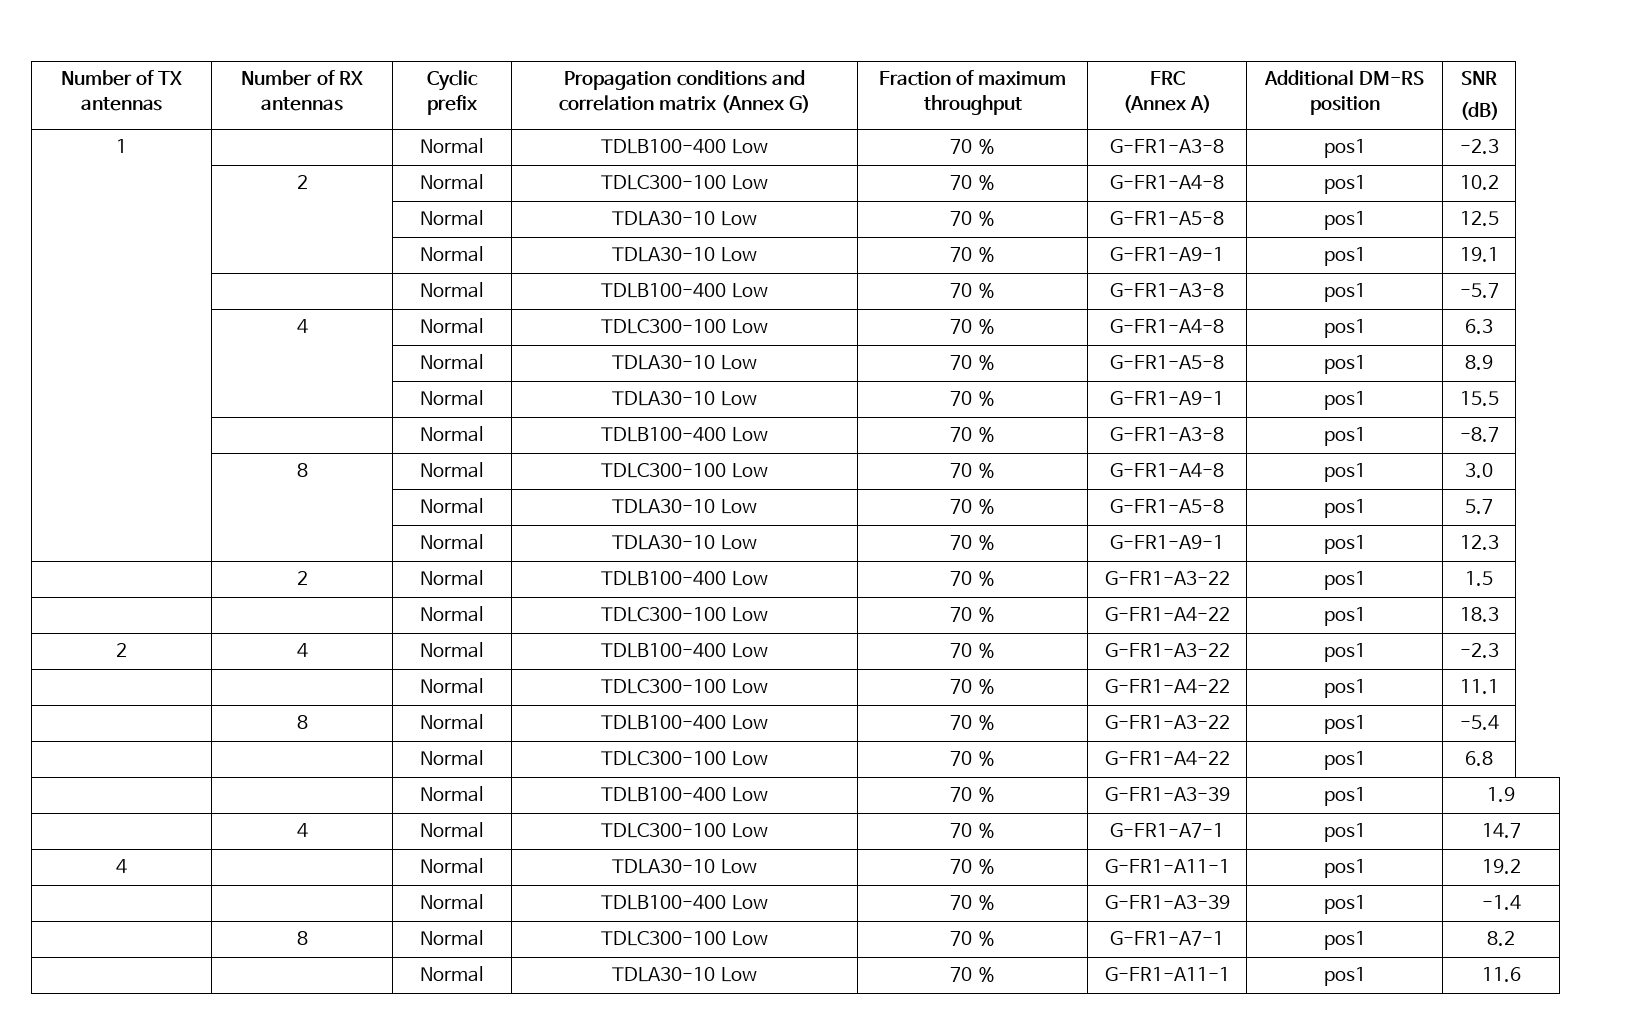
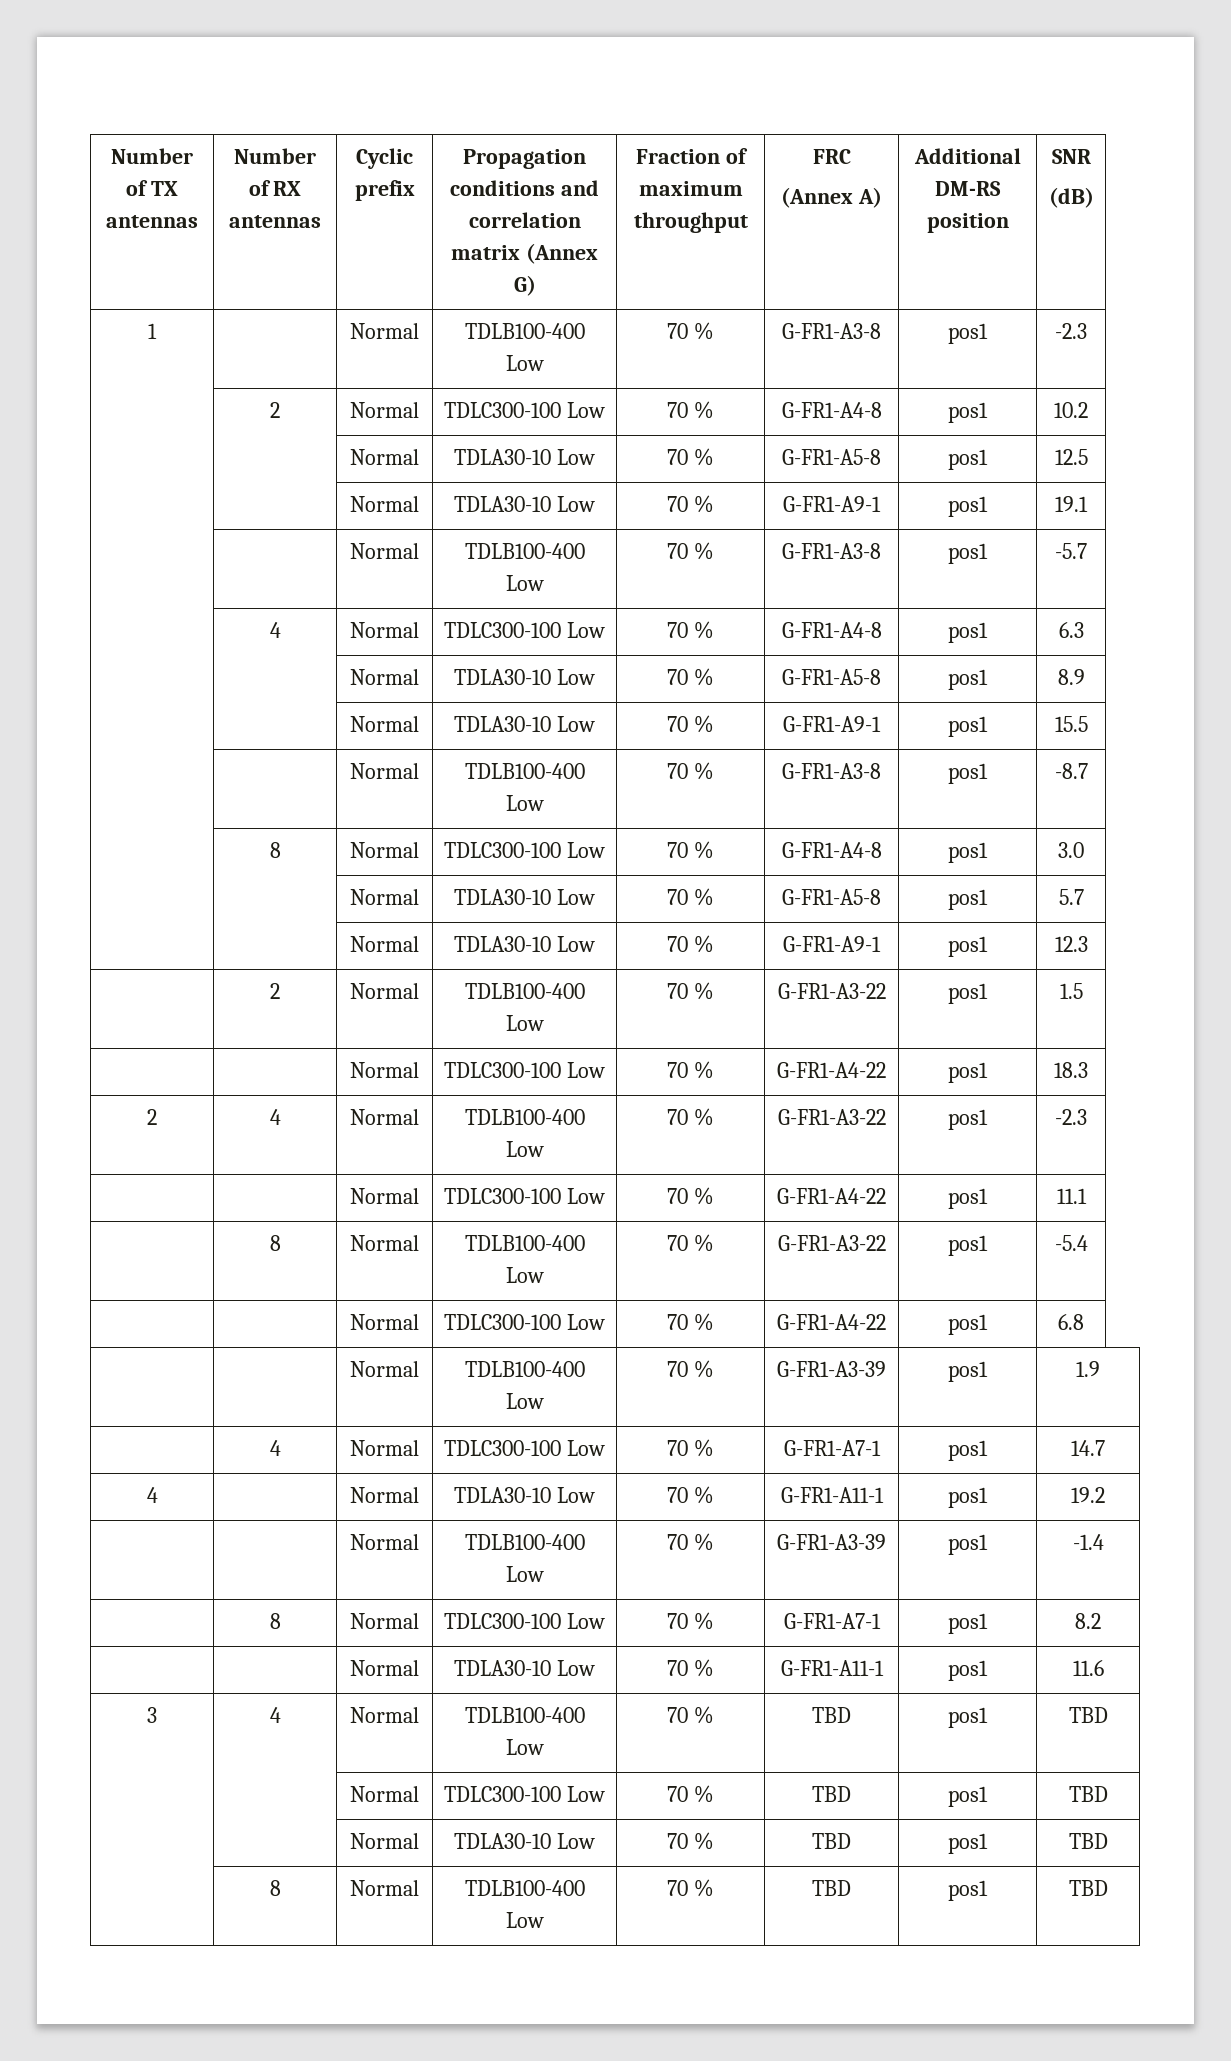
+ 3 | 4 | Normal | TDLB100-400 Low | 70 % | TBD | pos1 | TBD
+ | | Normal | TDLC300-100 Low | 70 % | TBD | pos1 | TBD
+ | | Normal | TDLA30-10 Low | 70 % | TBD | pos1 | TBD
+ | 8 | Normal | TDLB100-400 Low | 70 % | TBD | pos1 | TBD

